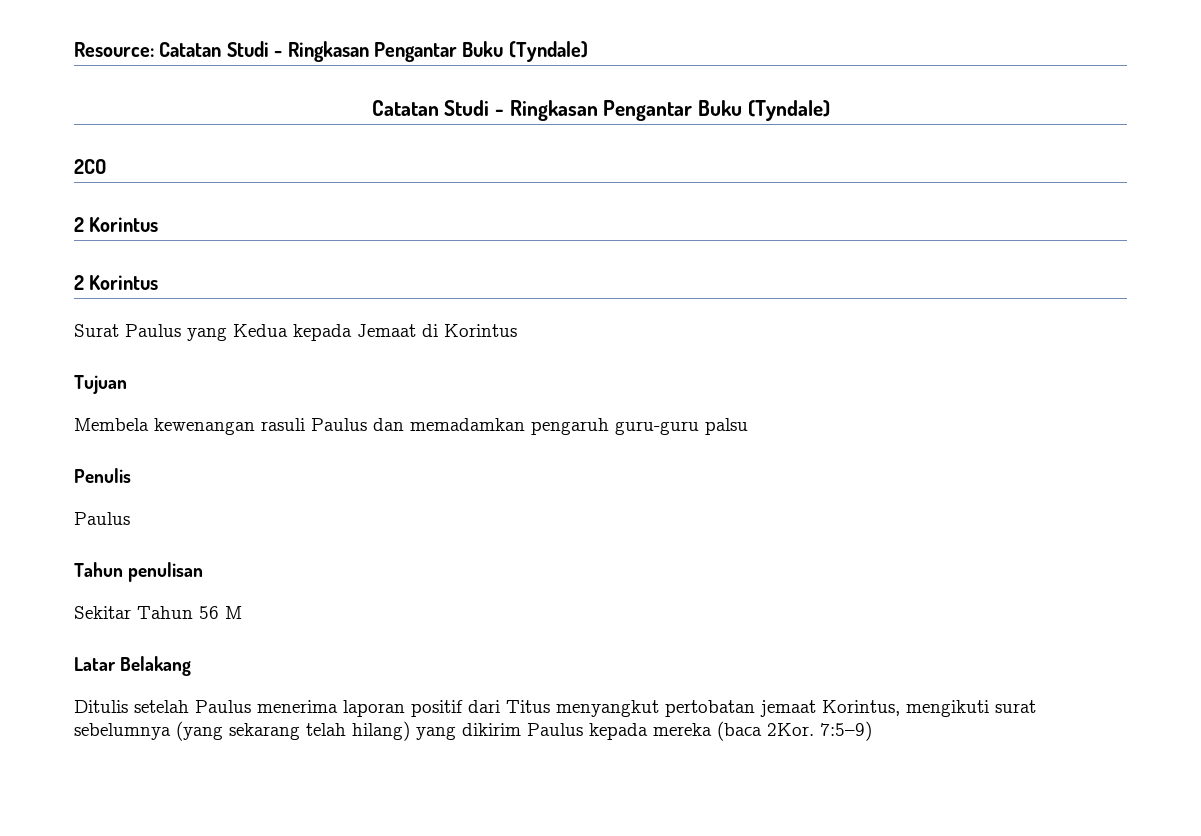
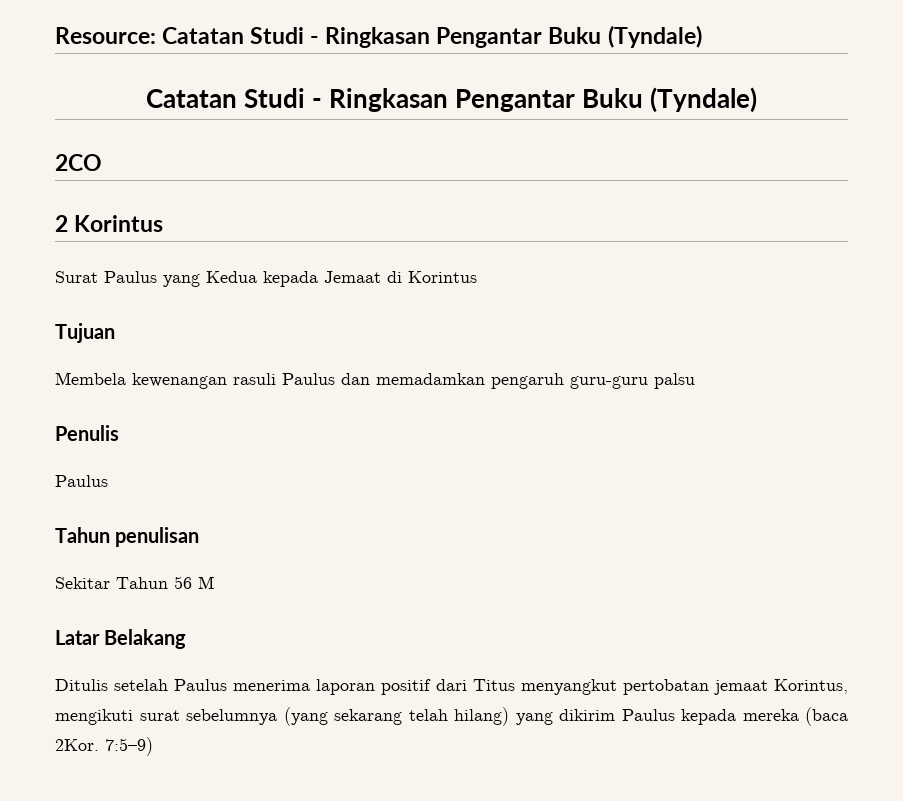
  2CO
- 2 Korintus

